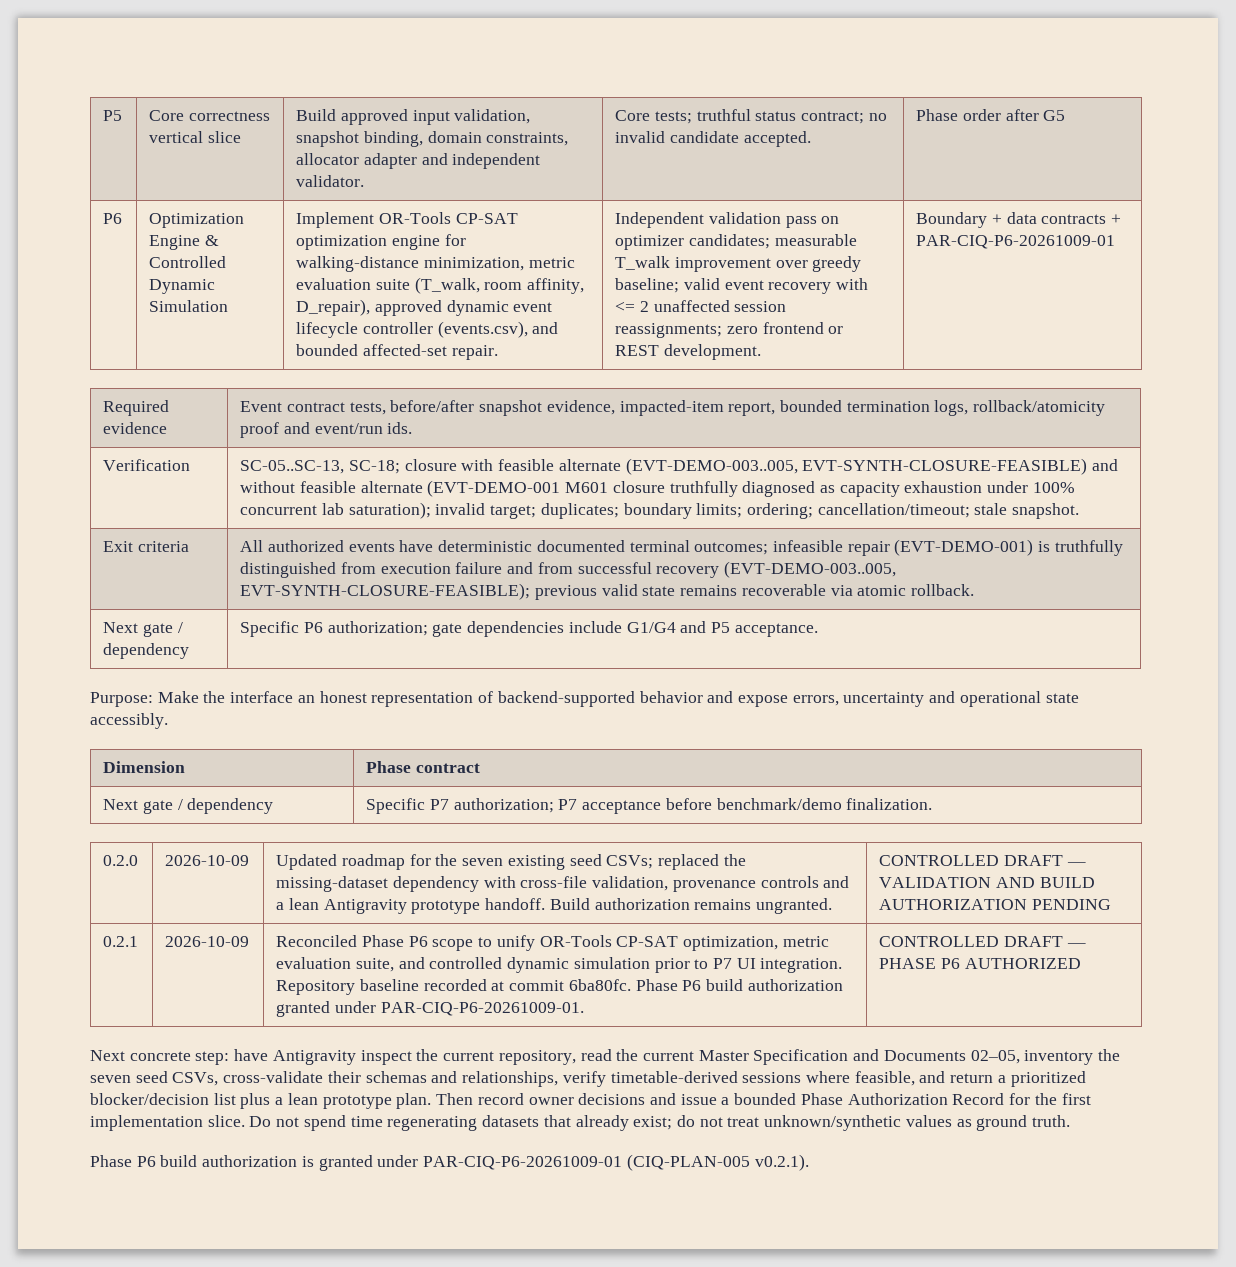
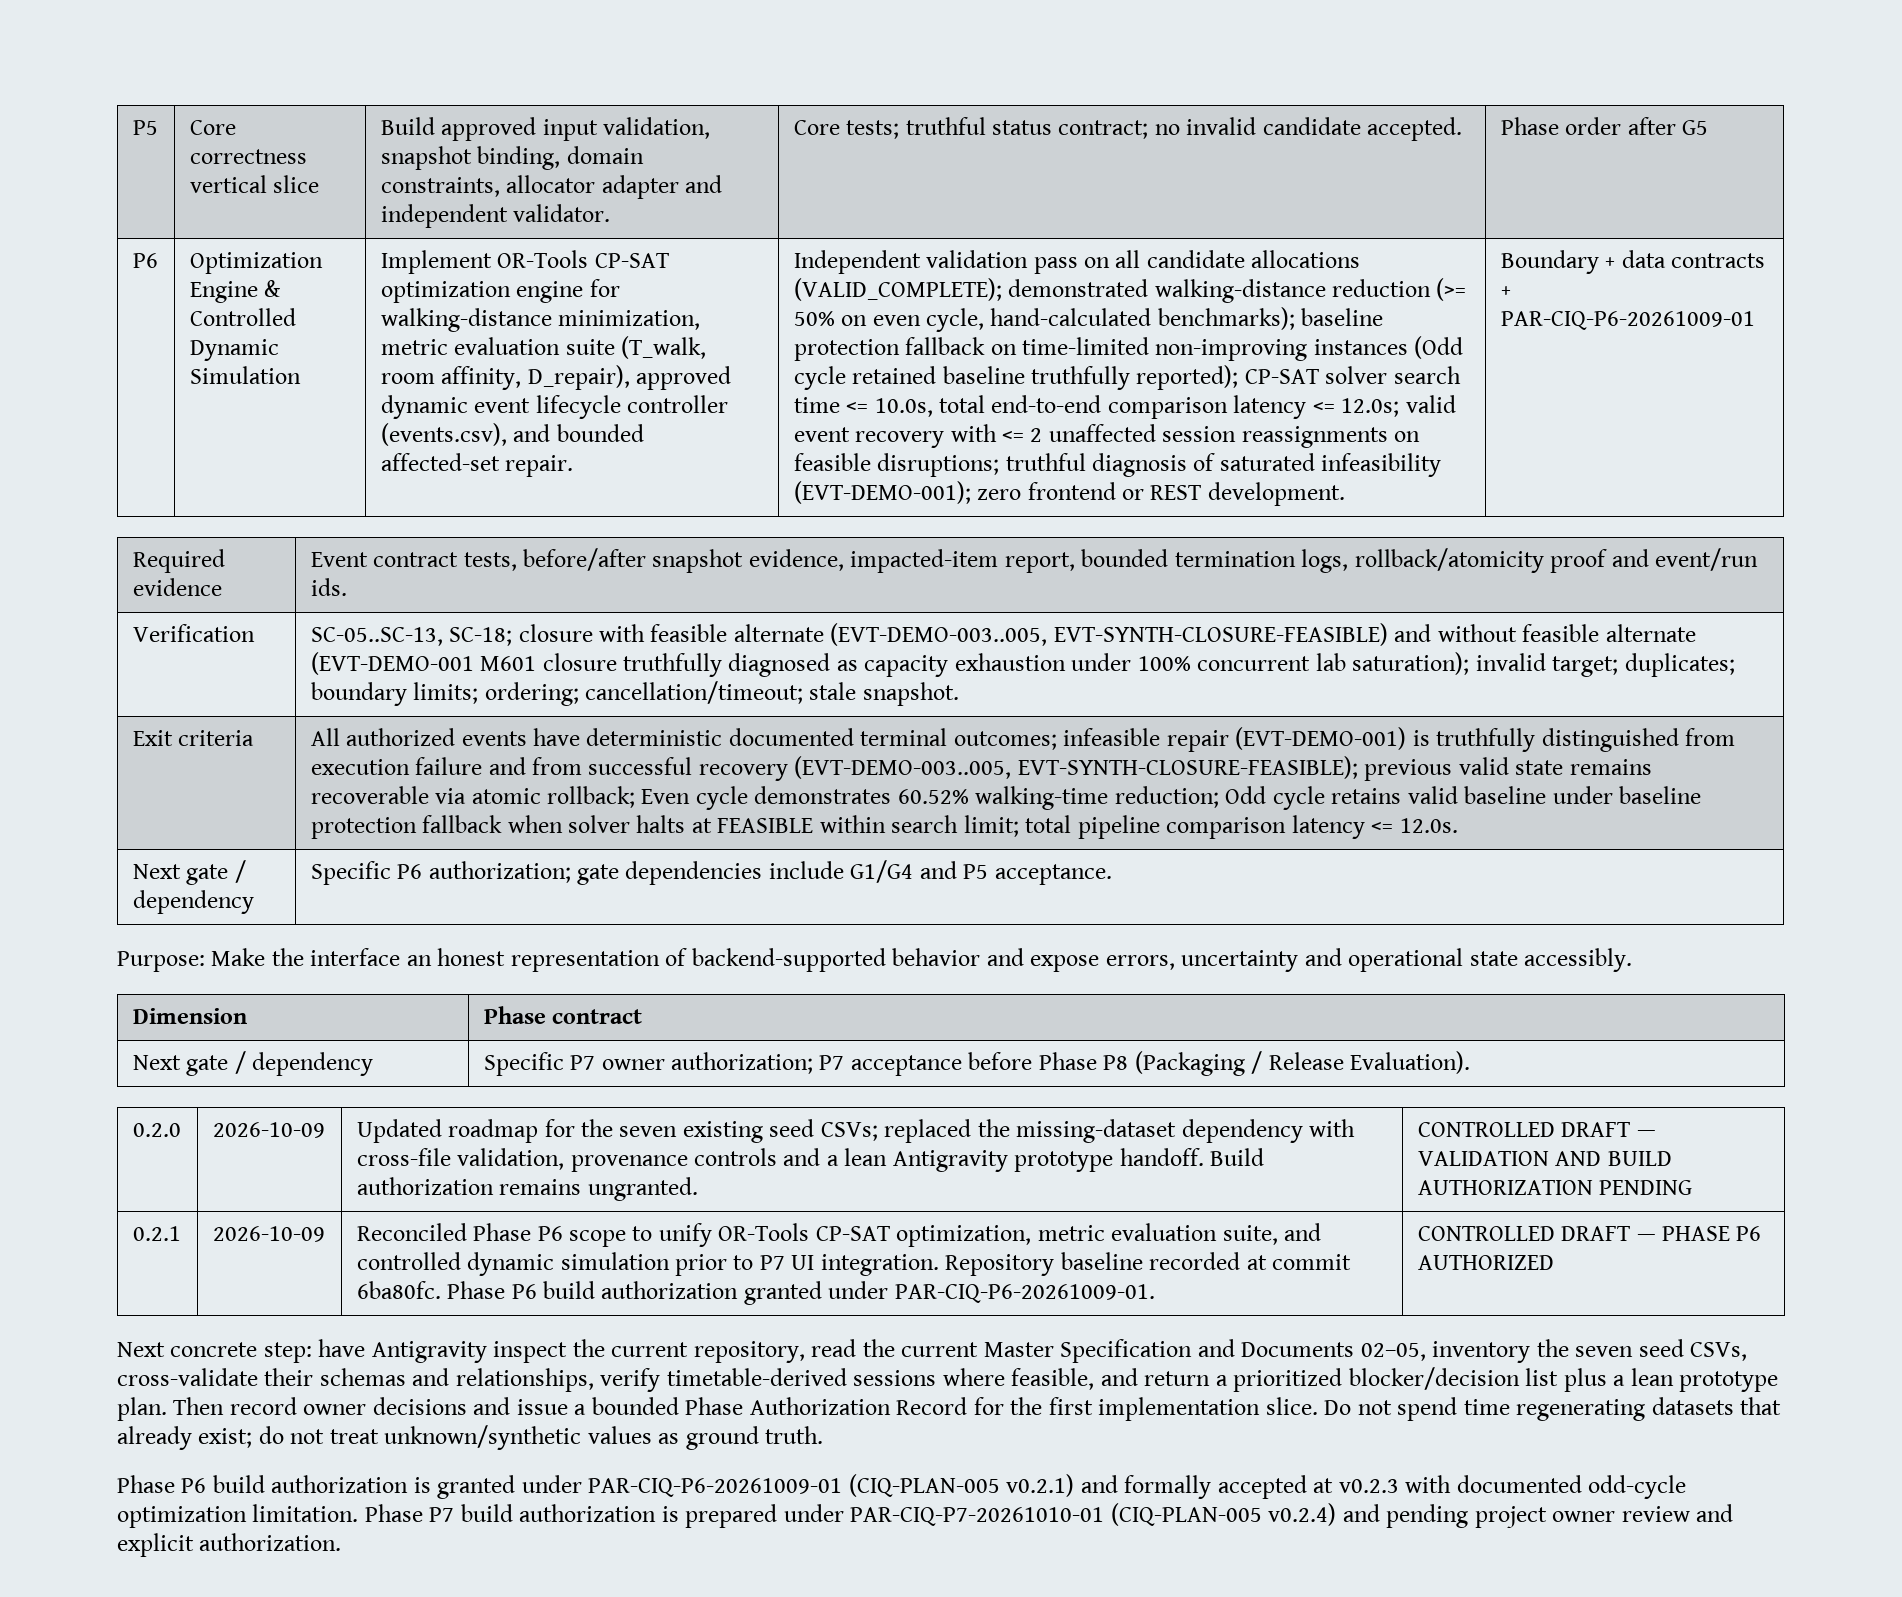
- Independent validation pass on optimizer candidates; measurable T_walk improvement over greedy baseline; valid event recovery with <= 2 unaffected session reassignments; zero frontend or REST development.
+ Independent validation pass on all candidate allocations (VALID_COMPLETE); demonstrated walking-distance reduction (>= 50% on even cycle, hand-calculated benchmarks); baseline protection fallback on time-limited non-improving instances (Odd cycle retained baseline truthfully reported); CP-SAT solver search time <= 10.0s, total end-to-end comparison latency <= 12.0s; valid event recovery with <= 2 unaffected session reassignments on feasible disruptions; truthful diagnosis of saturated infeasibility (EVT-DEMO-001); zero frontend or REST development.
- All authorized events have deterministic documented terminal outcomes; infeasible repair (EVT-DEMO-001) is truthfully distinguished from execution failure and from successful recovery (EVT-DEMO-003..005, EVT-SYNTH-CLOSURE-FEASIBLE); previous valid state remains recoverable via atomic rollback.
+ All authorized events have deterministic documented terminal outcomes; infeasible repair (EVT-DEMO-001) is truthfully distinguished from execution failure and from successful recovery (EVT-DEMO-003..005, EVT-SYNTH-CLOSURE-FEASIBLE); previous valid state remains recoverable via atomic rollback; Even cycle demonstrates 60.52% walking-time reduction; Odd cycle retains valid baseline under baseline protection fallback when solver halts at FEASIBLE within search limit; total pipeline comparison latency <= 12.0s.
- Next gate / dependency | Specific P7 authorization; P7 acceptance before benchmark/demo finalization.
+ Next gate / dependency | Specific P7 owner authorization; P7 acceptance before Phase P8 (Packaging / Release Evaluation).
- Phase P6 build authorization is granted under PAR-CIQ-P6-20261009-01 (CIQ-PLAN-005 v0.2.1).
+ Phase P6 build authorization is granted under PAR-CIQ-P6-20261009-01 (CIQ-PLAN-005 v0.2.1) and formally accepted at v0.2.3 with documented odd-cycle optimization limitation. Phase P7 build authorization is prepared under PAR-CIQ-P7-20261010-01 (CIQ-PLAN-005 v0.2.4) and pending project owner review and explicit authorization.

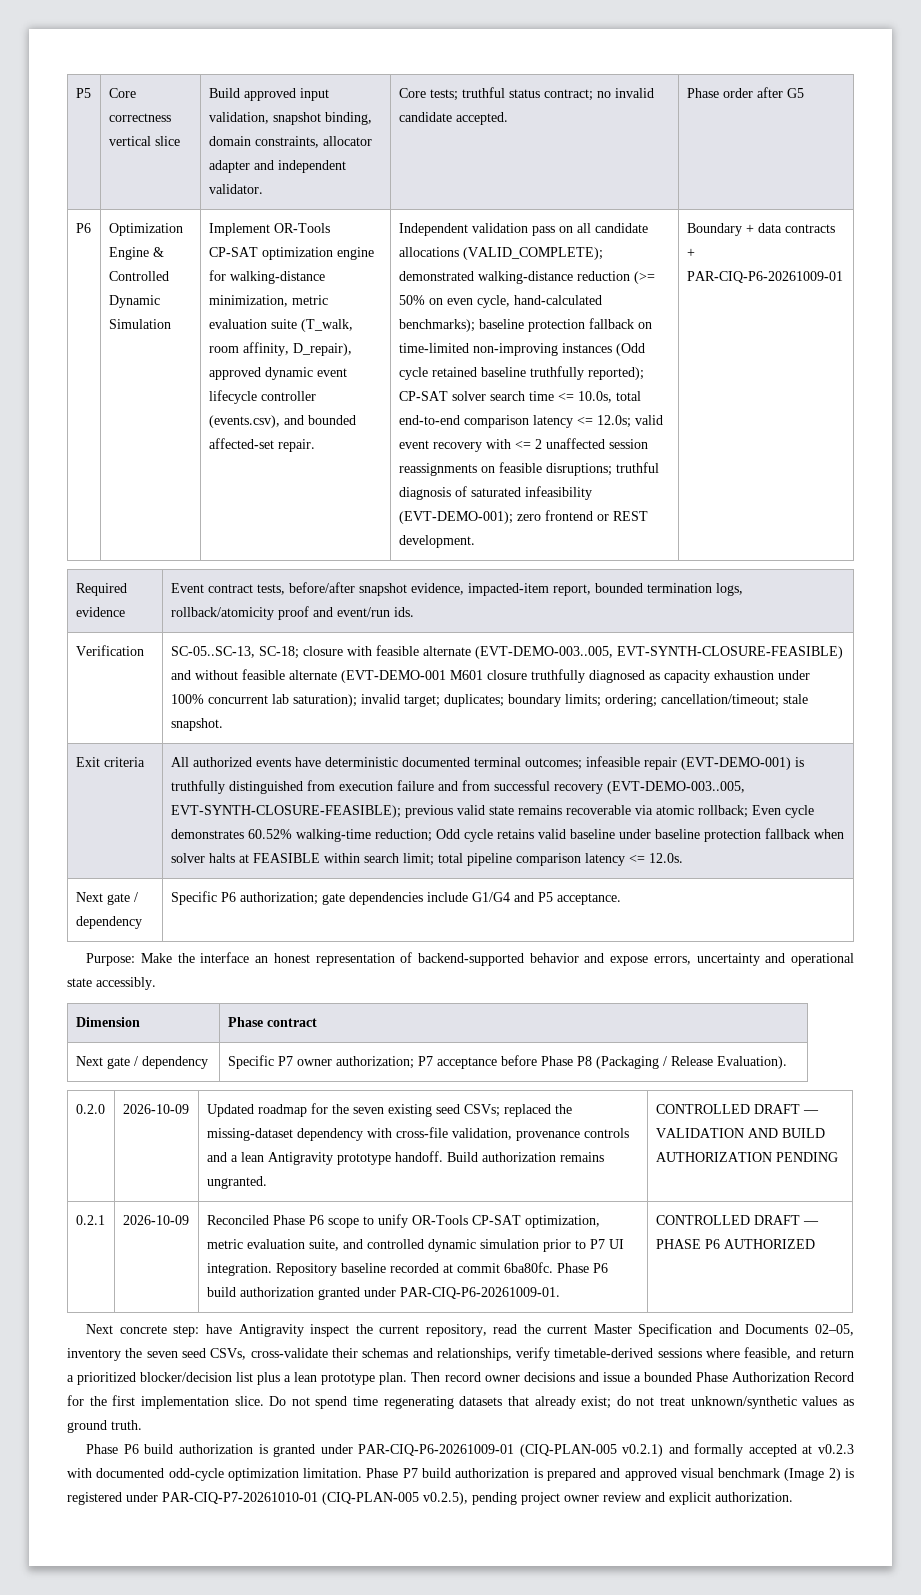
- Phase P7 build authorization is prepared under PAR-CIQ-P7-20261010-01 (CIQ-PLAN-005 v0.2.4) and pending project owner review and explicit authorization.
+ Phase P7 build authorization is prepared and approved visual benchmark (Image 2) is registered under PAR-CIQ-P7-20261010-01 (CIQ-PLAN-005 v0.2.5), pending project owner review and explicit authorization.

